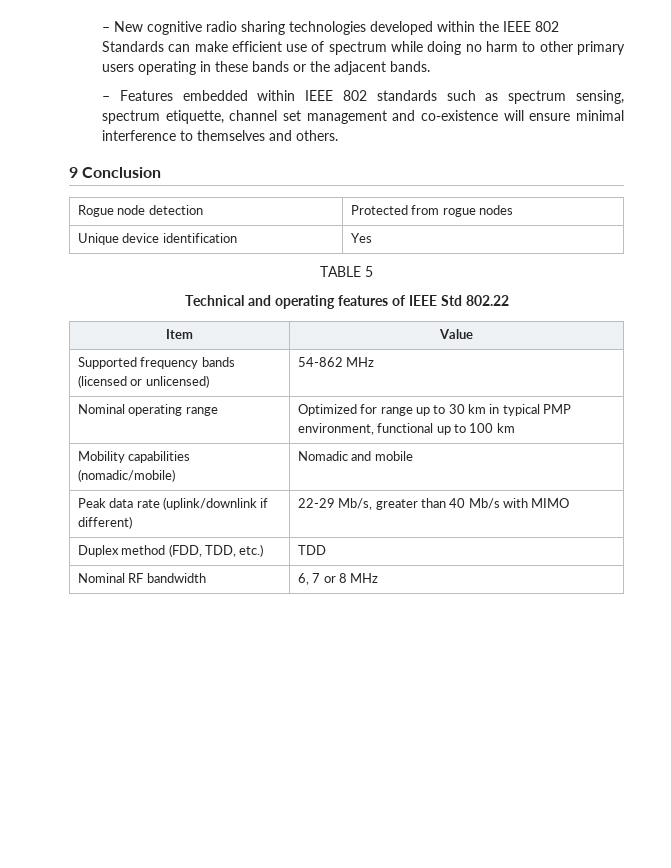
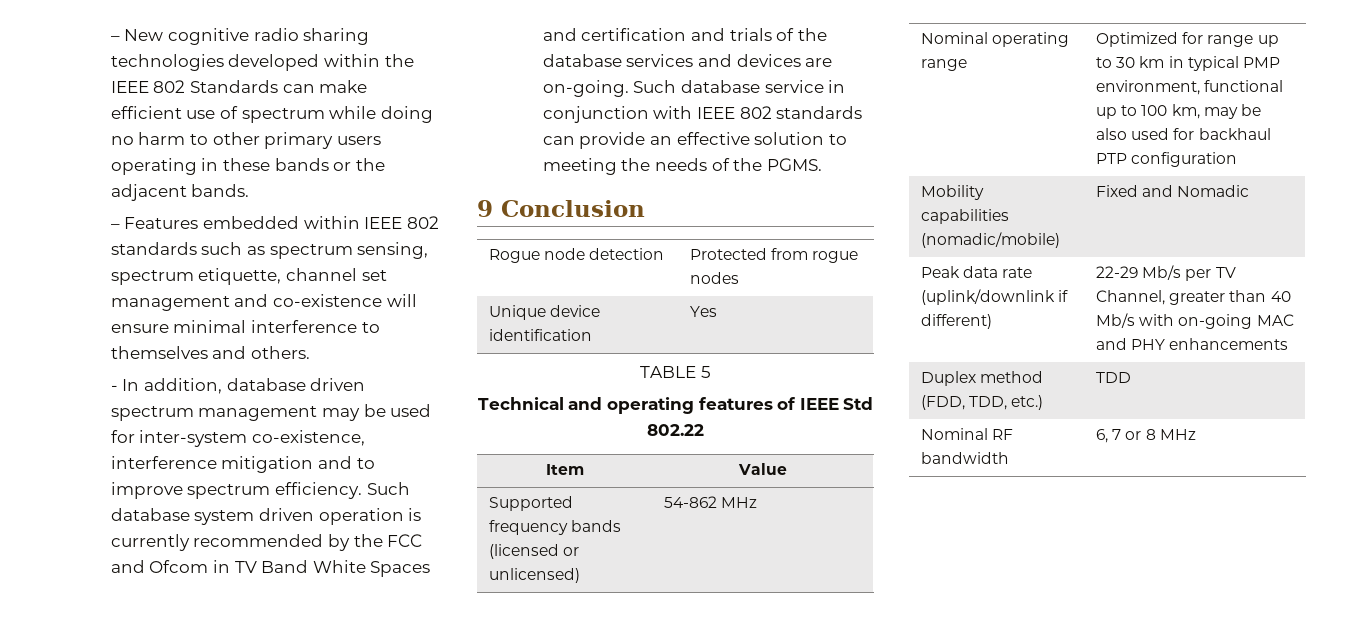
+ - In addition, database driven spectrum management may be used for inter-system co-existence, interference mitigation and to improve spectrum efficiency. Such database system driven operation is currently recommended by the FCC and Ofcom in TV Band White Spaces and certification and trials of the database services and devices are on-going. Such database service in conjunction with IEEE 802 standards can provide an effective solution to meeting the needs of the PGMS.
- Nominal operating range | Optimized for range up to 30 km in typical PMP environment, functional up to 100 km
+ Nominal operating range | Optimized for range up to 30 km in typical PMP environment, functional up to 100 km, may be also used for backhaul PTP configuration
- Mobility capabilities (nomadic/mobile) | Nomadic and mobile
+ Mobility capabilities (nomadic/mobile) | Fixed and Nomadic
- Peak data rate (uplink/downlink if different) | 22-29 Mb/s, greater than 40 Mb/s with MIMO
+ Peak data rate (uplink/downlink if different) | 22-29 Mb/s per TV Channel, greater than 40 Mb/s with on-going MAC and PHY enhancements

